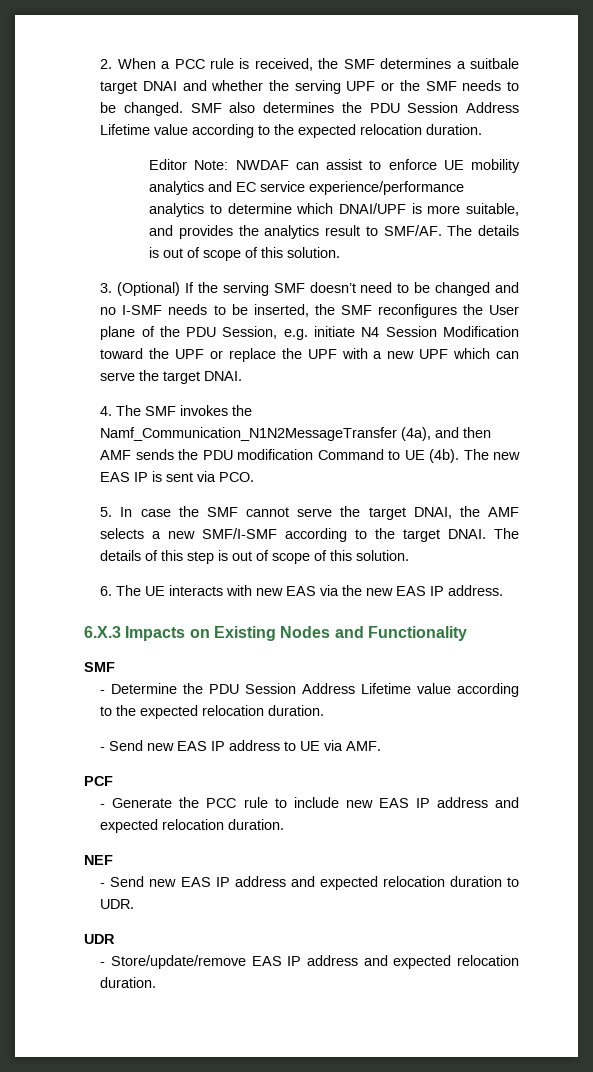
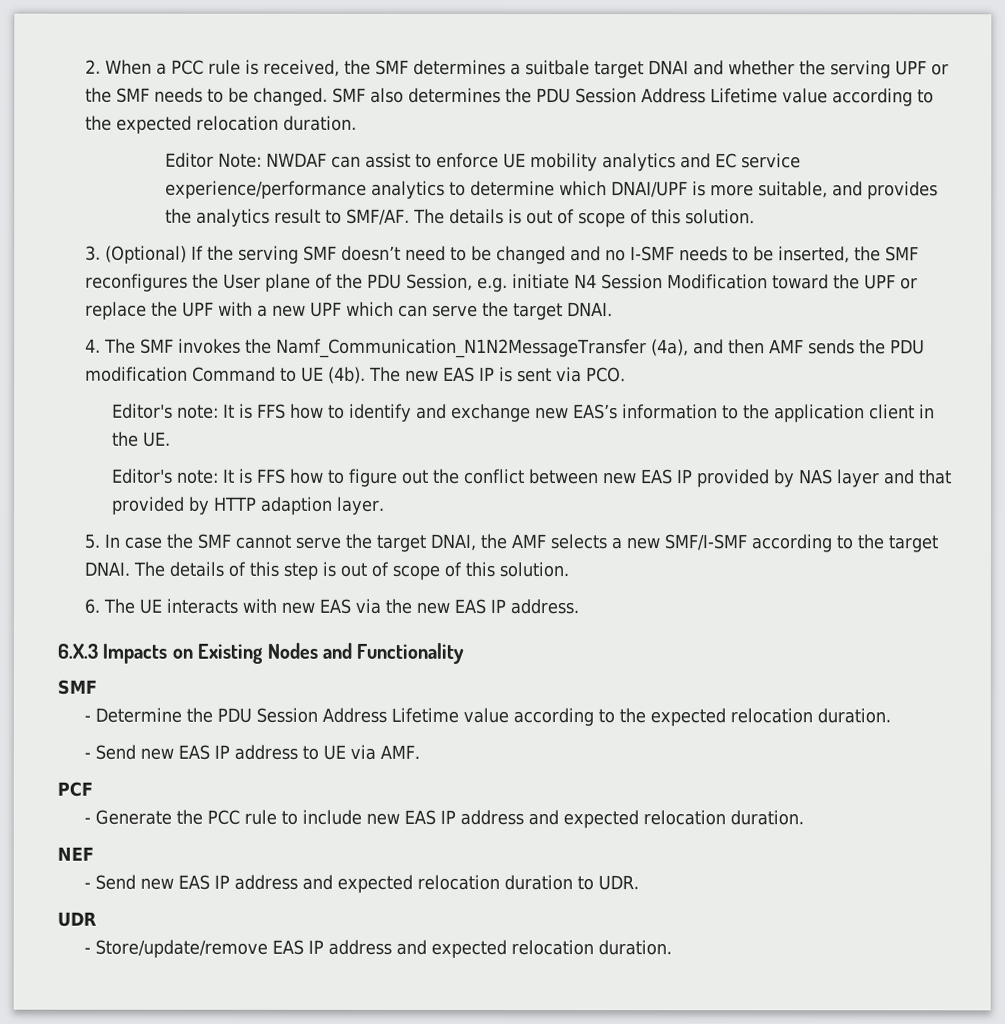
+ Editor's note: It is FFS how to identify and exchange new EAS’s information to the application client in the UE.
+ Editor's note: It is FFS how to figure out the conflict between new EAS IP provided by NAS layer and that provided by HTTP adaption layer.

